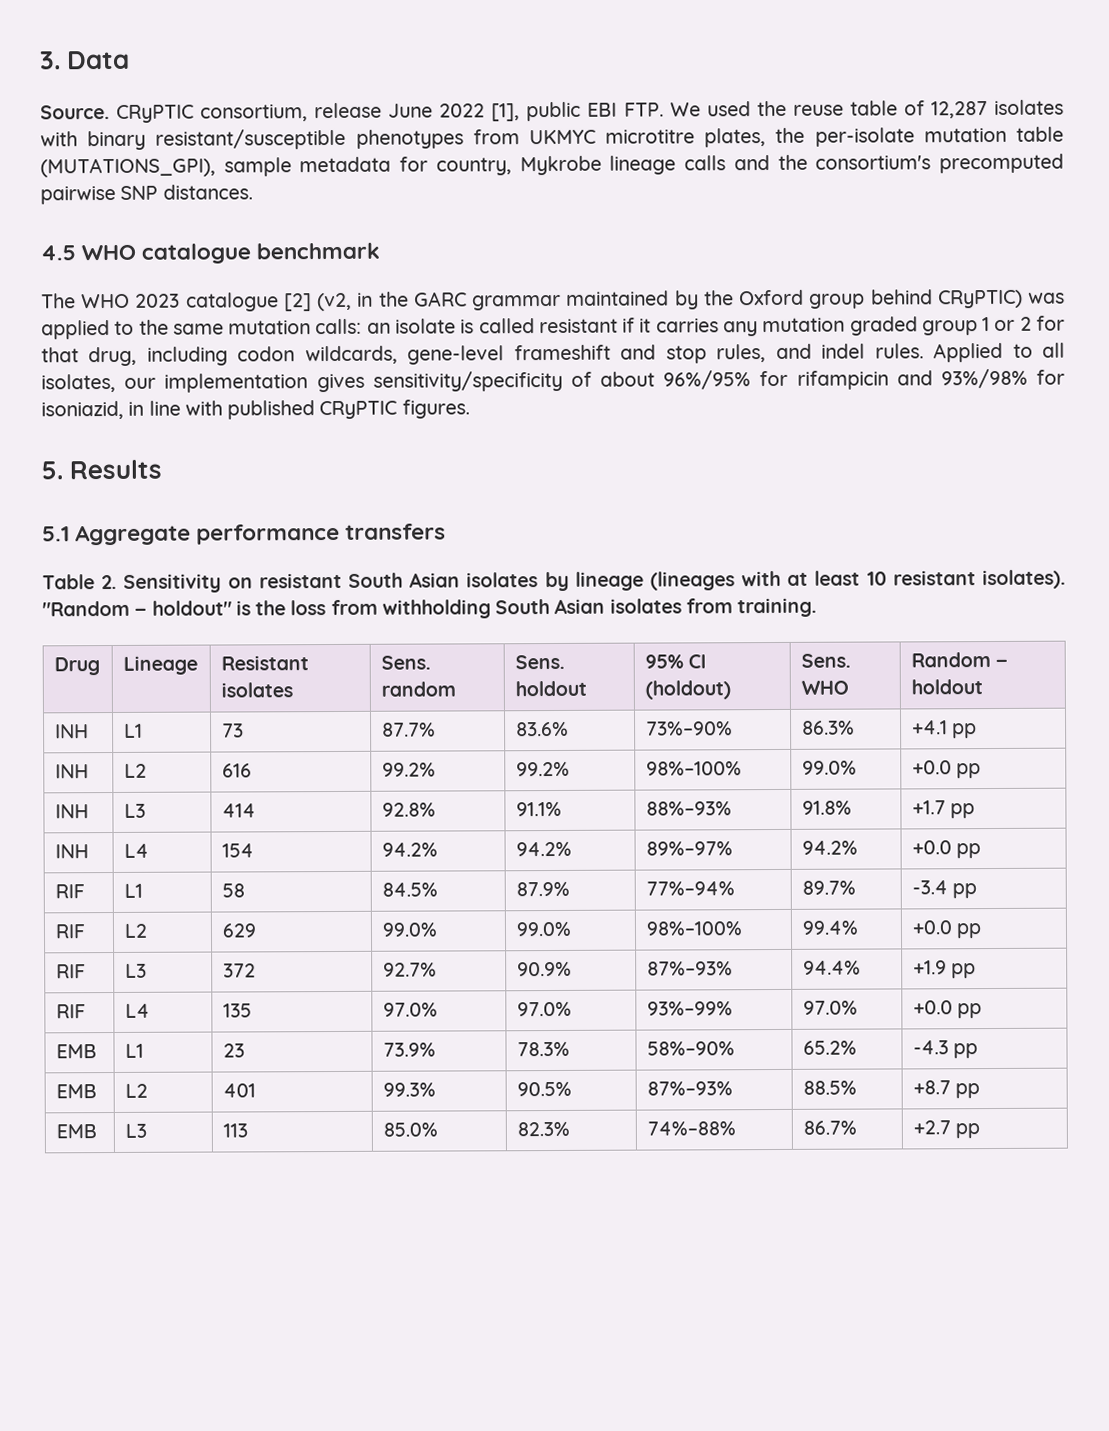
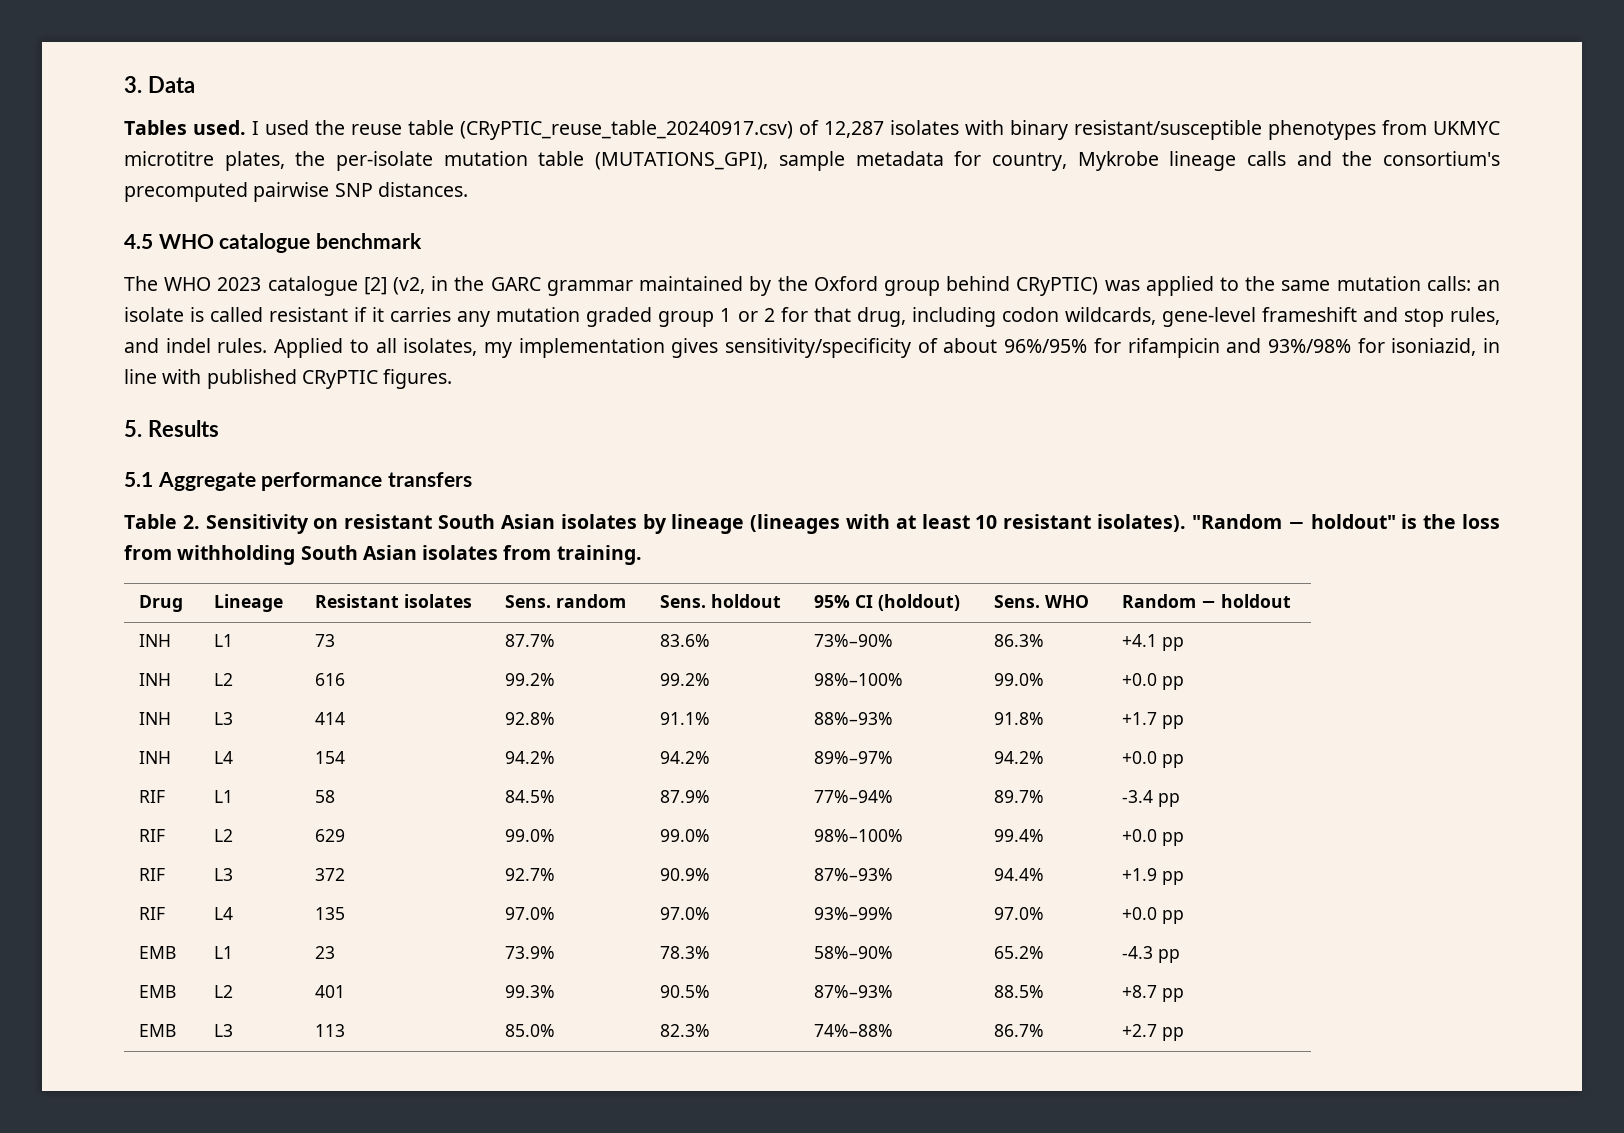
- Source. CRyPTIC consortium, release June 2022 [1], public EBI FTP. We used the reuse table of 12,287 isolates with binary resistant/susceptible phenotypes from UKMYC microtitre plates, the per-isolate mutation table (MUTATIONS_GPI), sample metadata for country, Mykrobe lineage calls and the consortium's precomputed pairwise SNP distances.
+ Tables used. I used the reuse table (CRyPTIC_reuse_table_20240917.csv) of 12,287 isolates with binary resistant/susceptible phenotypes from UKMYC microtitre plates, the per-isolate mutation table (MUTATIONS_GPI), sample metadata for country, Mykrobe lineage calls and the consortium's precomputed pairwise SNP distances.
- Applied to all isolates, our implementation gives sensitivity/specificity of about 96%/95% for rifampicin and 93%/98% for isoniazid, in line with published CRyPTIC figures.
+ Applied to all isolates, my implementation gives sensitivity/specificity of about 96%/95% for rifampicin and 93%/98% for isoniazid, in line with published CRyPTIC figures.

